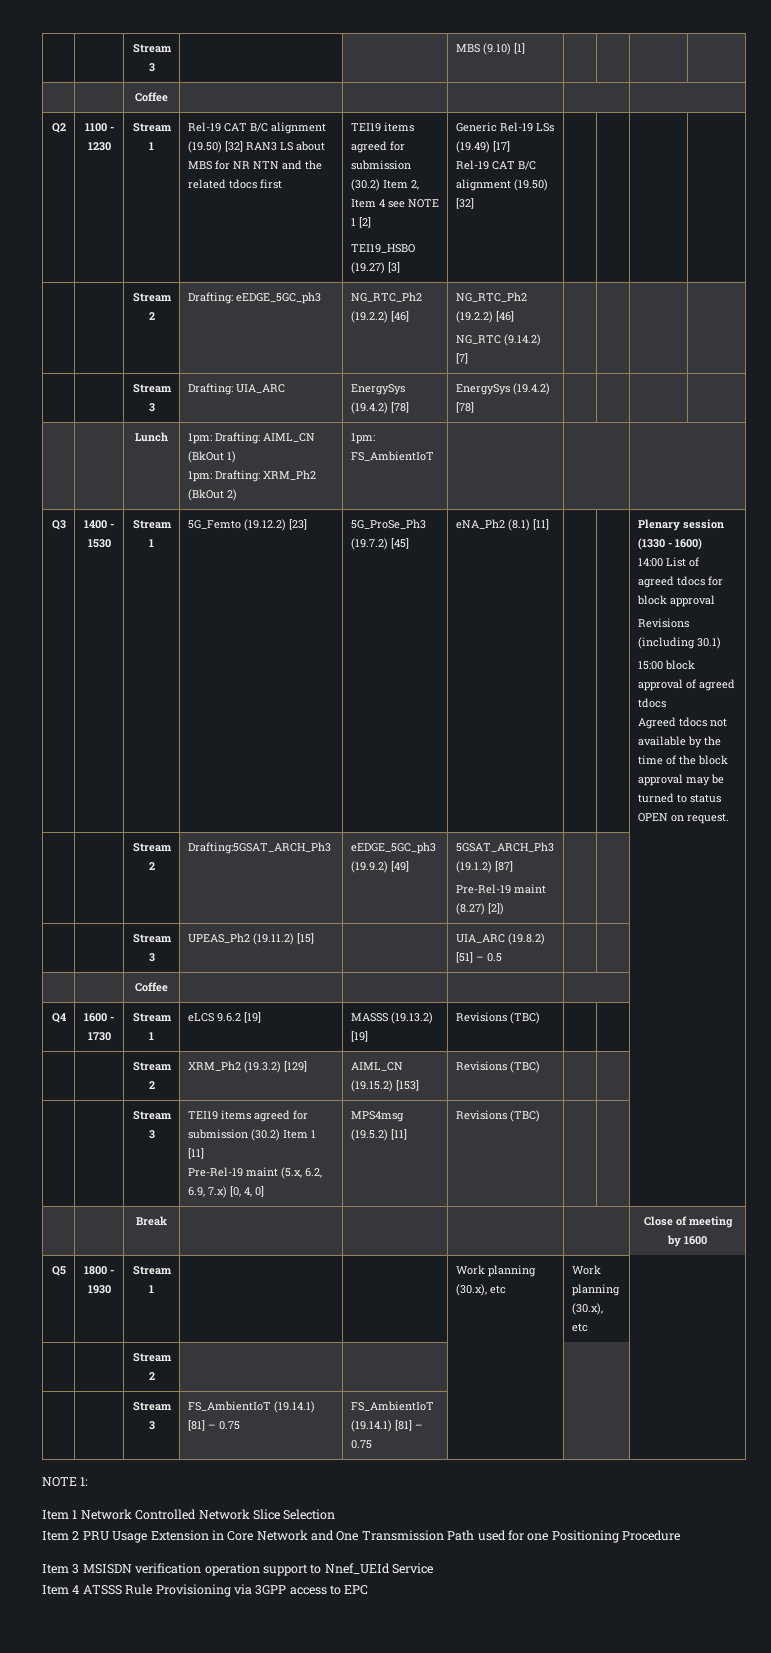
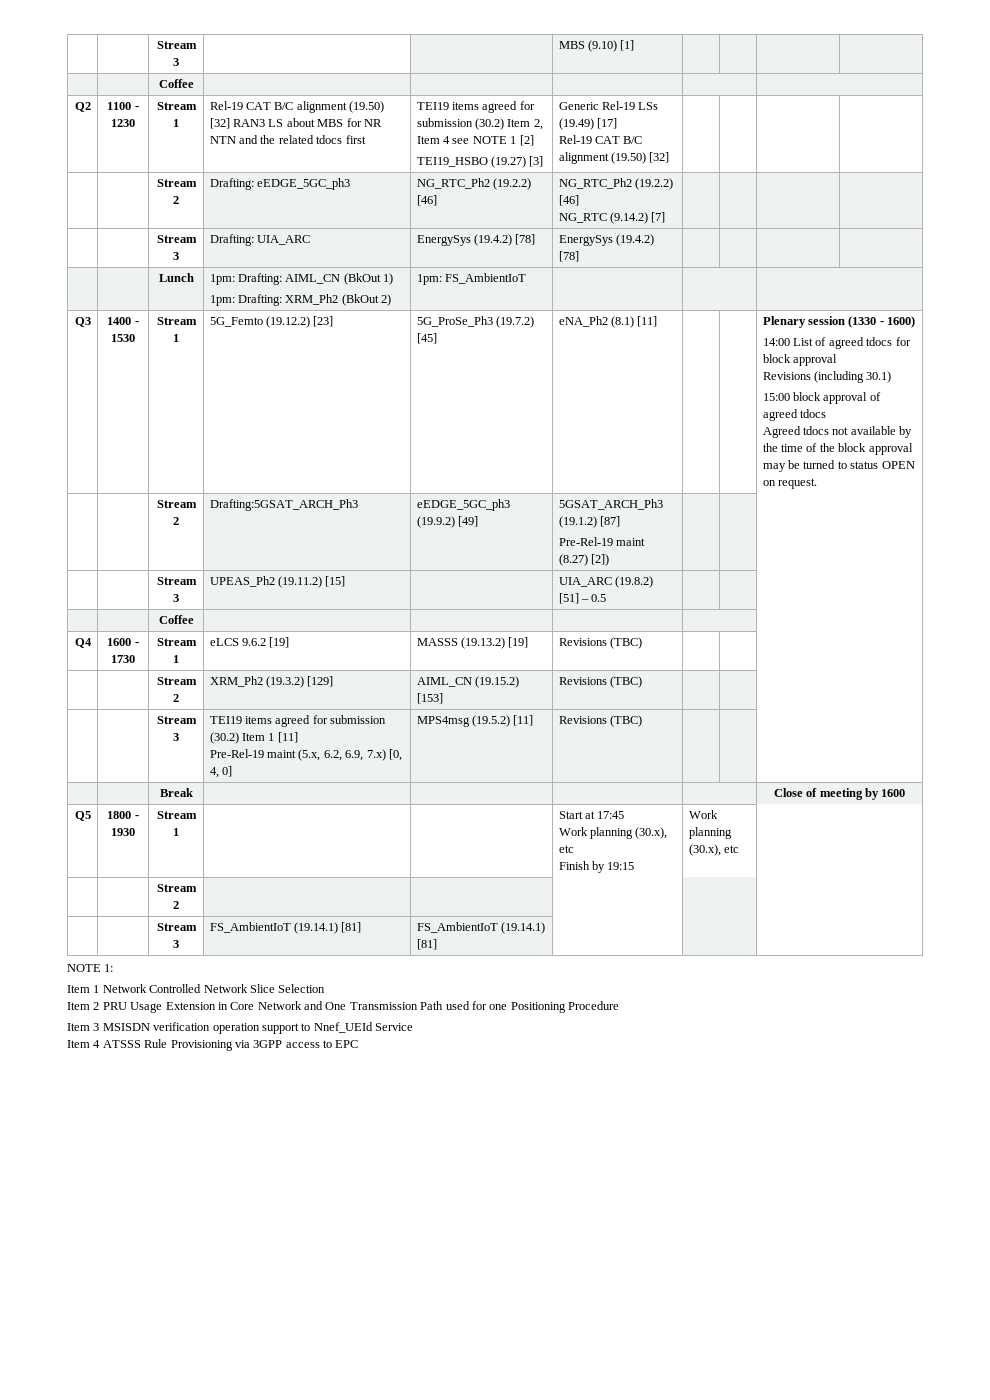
- Q5 | 1800 - 1930 | Stream 1 | | | Work planning (30.x), etc | Work planning (30.x), etc |
+ Q5 | 1800 - 1930 | Stream 1 | | | Start at 17:45
+ Work planning (30.x), etc
+ Finish by 19:15 | Work planning (30.x), etc |
- | | Stream 3 | FS_AmbientIoT (19.14.1) [81] – 0.75 | FS_AmbientIoT (19.14.1) [81] – 0.75 | | |
+ | | Stream 3 | FS_AmbientIoT (19.14.1) [81] | FS_AmbientIoT (19.14.1) [81] | | |

